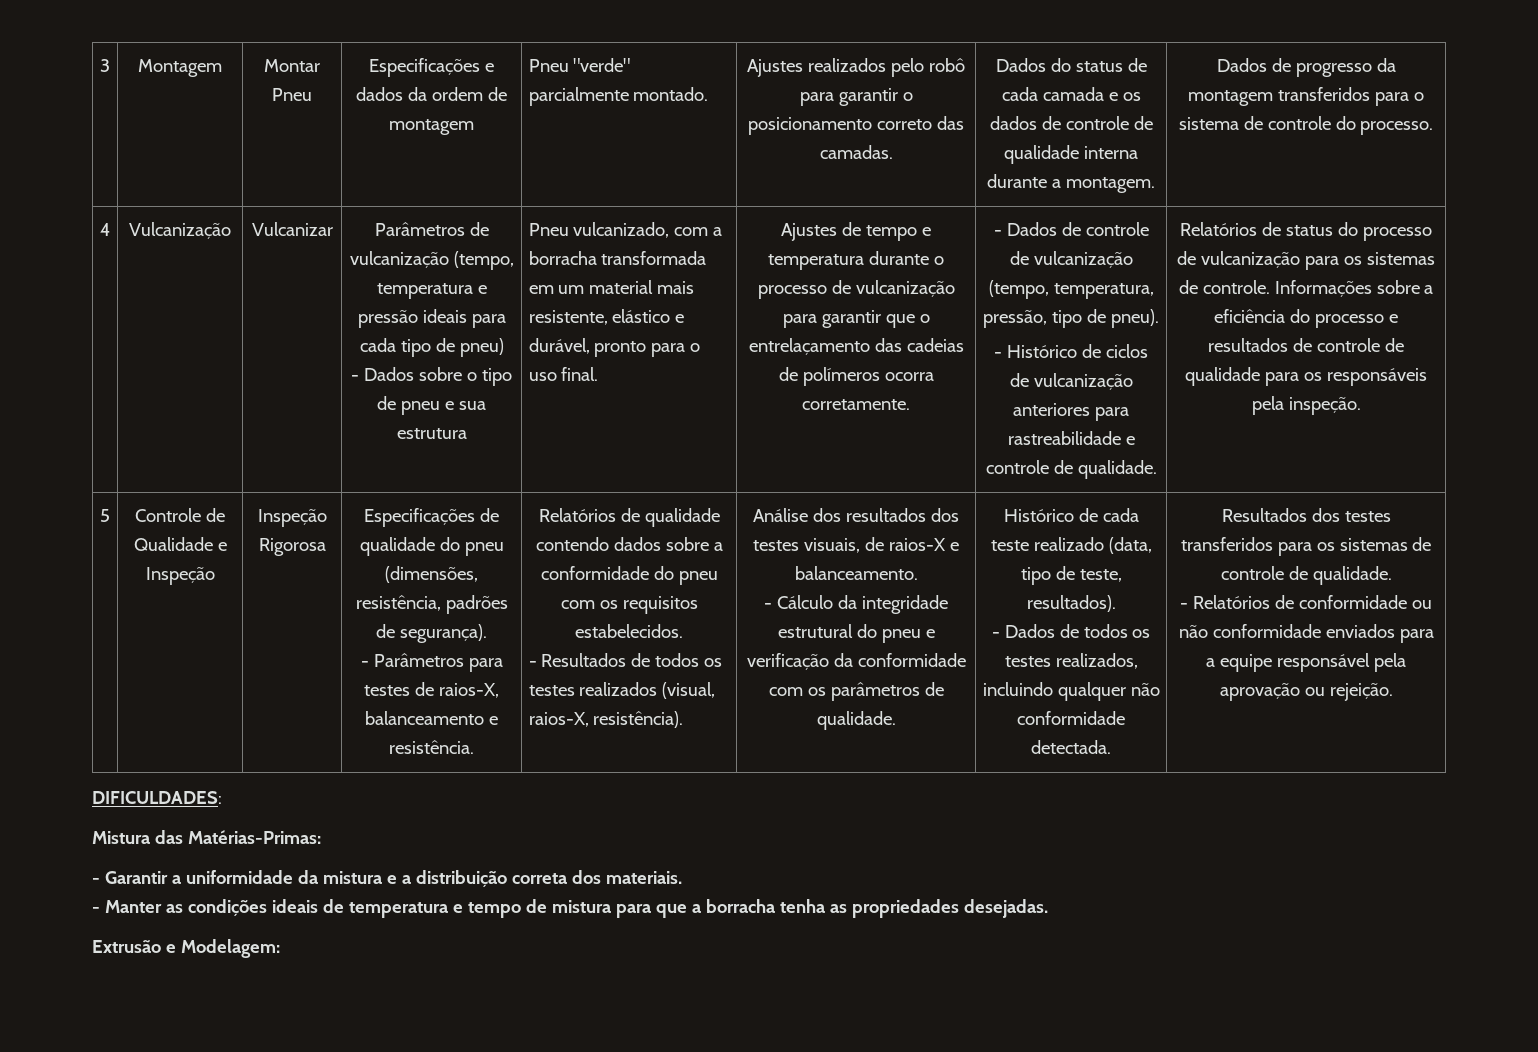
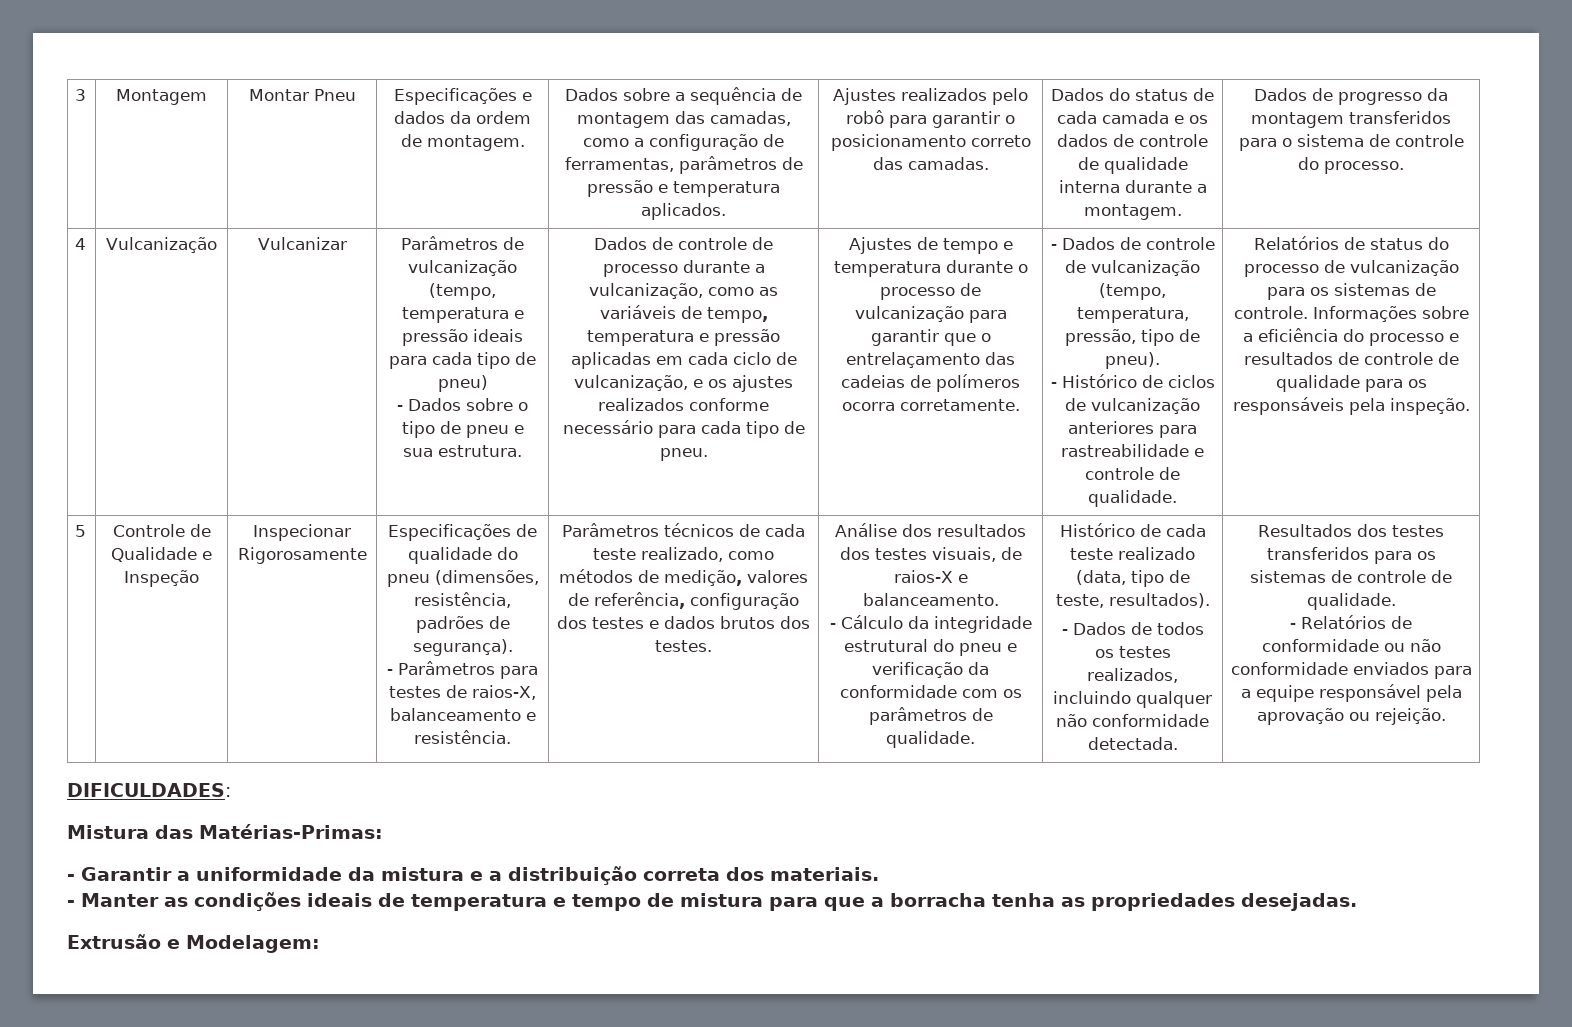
- Especificações e dados da ordem de montagem | Pneu "verde" parcialmente montado.
+ Especificações e dados da ordem de montagem. | Dados sobre a sequência de montagem das camadas, como a configuração de ferramentas, parâmetros de pressão e temperatura aplicados.
- - Dados sobre o tipo de pneu e sua estrutura | Pneu vulcanizado, com a borracha transformada em um material mais resistente, elástico e durável, pronto para o uso final.
+ - Dados sobre o tipo de pneu e sua estrutura. | Dados de controle de processo durante a vulcanização, como as variáveis de tempo, temperatura e pressão aplicadas em cada ciclo de vulcanização, e os ajustes realizados conforme necessário para cada tipo de pneu.
- Inspeção Rigorosa
+ Inspecionar Rigorosamente
- Relatórios de qualidade contendo dados sobre a conformidade do pneu com os requisitos estabelecidos.
- - Resultados de todos os testes realizados (visual, raios-X, resistência).
+ Parâmetros técnicos de cada teste realizado, como métodos de medição, valores de referência, configuração dos testes e dados brutos dos testes.

